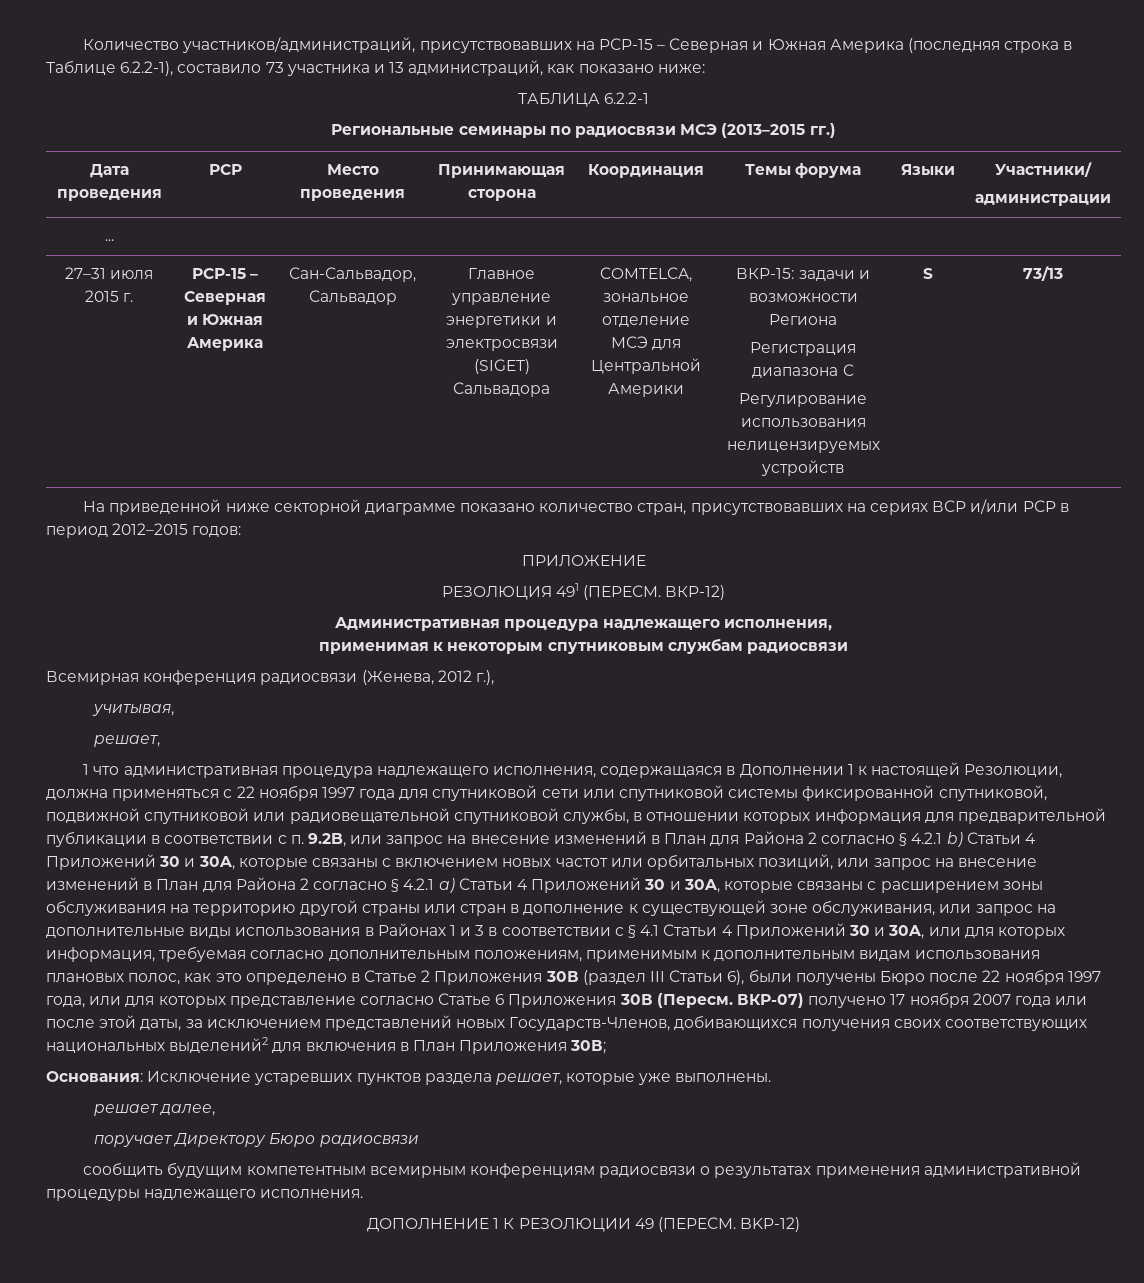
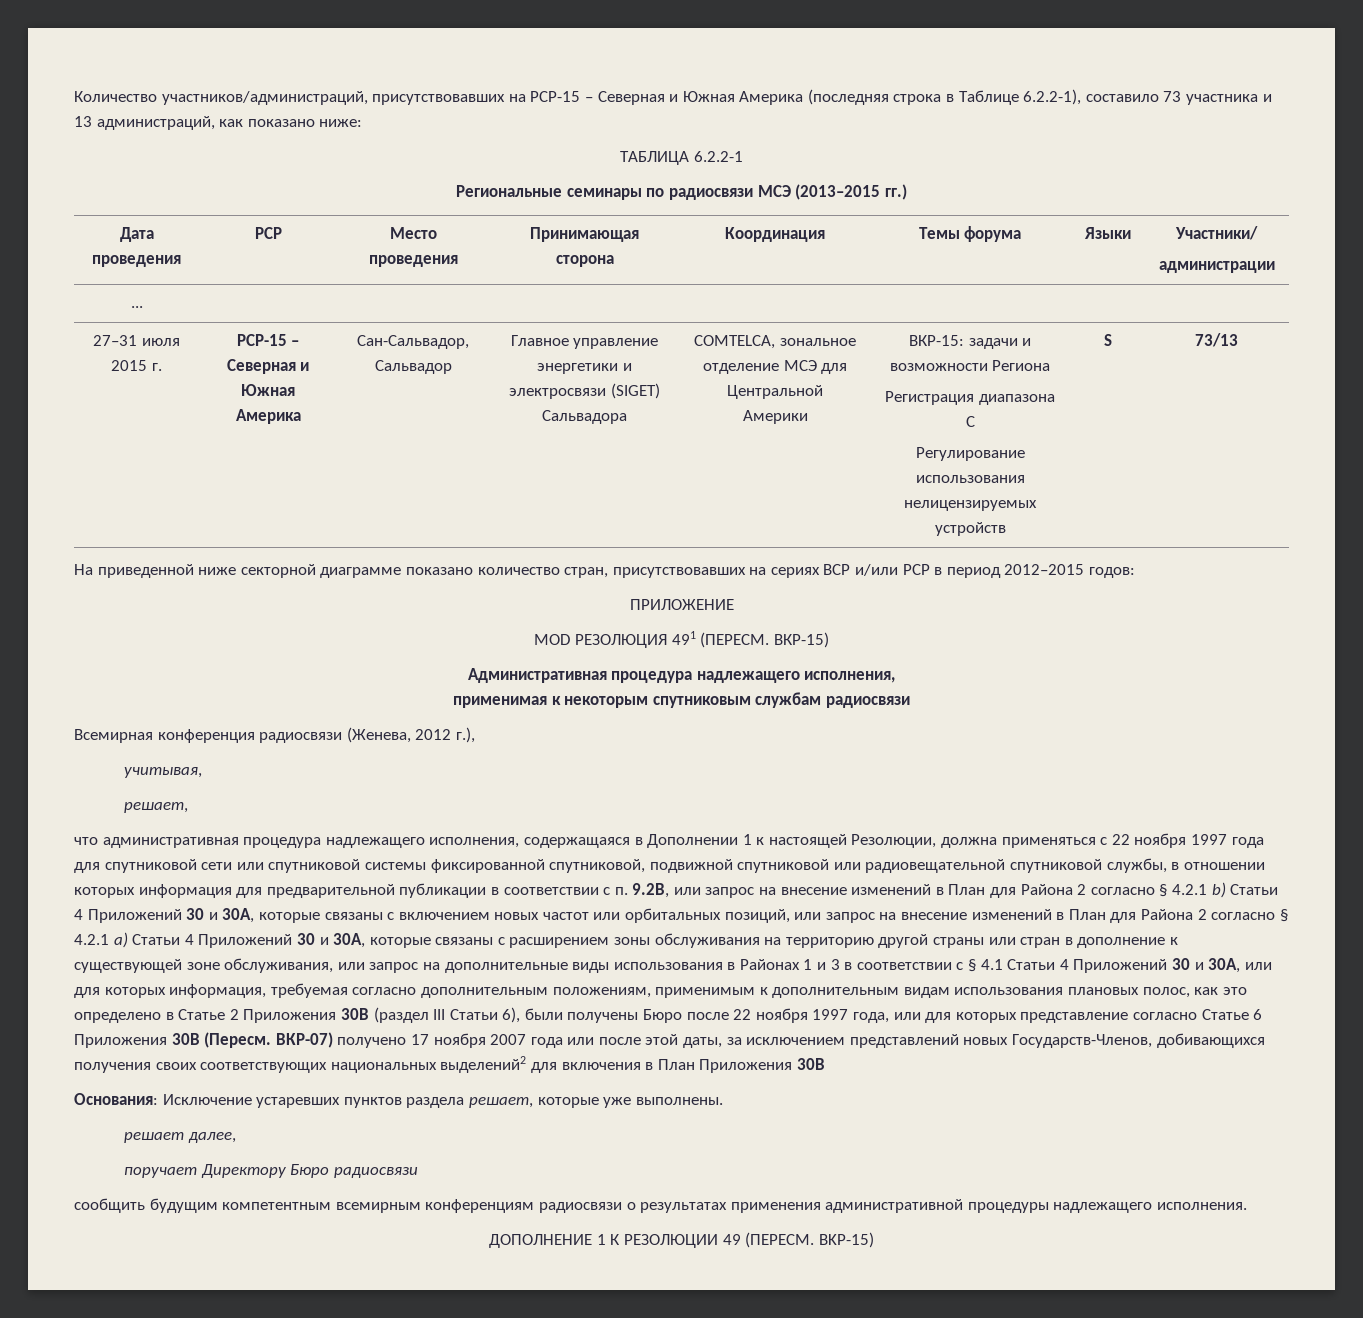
- РЕЗОЛЮЦИЯ 491 (ПЕРЕСМ. ВКР-12)
+ MOD РЕЗОЛЮЦИЯ 491 (ПЕРЕСМ. ВКР-15)
- 1 что административная процедура надлежащего исполнения, содержащаяся в Дополнении 1 к настоящей Резолюции, должна применяться с 22 ноября 1997 года для спутниковой сети или спутниковой системы фиксированной спутниковой, подвижной спутниковой или радиовещательной спутниковой службы, в отношении которых информация для предварительной публикации в соответствии с п. 9.2B, или запрос на внесение изменений в План для Района 2 согласно § 4.2.1 b) Статьи 4 Приложений 30 и 30A, которые связаны с включением новых частот или орбитальных позиций, или запрос на внесение изменений в План для Района 2 согласно § 4.2.1 а) Статьи 4 Приложений 30 и 30A, которые связаны с расширением зоны обслуживания на территорию другой страны или стран в дополнение к существующей зоне обслуживания, или запрос на дополнительные виды использования в Районах 1 и 3 в соответствии с § 4.1 Статьи 4 Приложений 30 и 30A, или для которых информация, требуемая согласно дополнительным положениям, применимым к дополнительным видам использования плановых полос, как это определено в Статье 2 Приложения 30В (раздел III Статьи 6), были получены Бюро после 22 ноября 1997 года, или для которых представление согласно Статье 6 Приложения 30В (Пересм.
+ что административная процедура надлежащего исполнения, содержащаяся в Дополнении 1 к настоящей Резолюции, должна применяться с 22 ноября 1997 года для спутниковой сети или спутниковой системы фиксированной спутниковой, подвижной спутниковой или радиовещательной спутниковой службы, в отношении которых информация для предварительной публикации в соответствии с п. 9.2B, или запрос на внесение изменений в План для Района 2 согласно § 4.2.1 b) Статьи 4 Приложений 30 и 30A, которые связаны с включением новых частот или орбитальных позиций, или запрос на внесение изменений в План для Района 2 согласно § 4.2.1 а) Статьи 4 Приложений 30 и 30A, которые связаны с расширением зоны обслуживания на территорию другой страны или стран в дополнение к существующей зоне обслуживания, или запрос на дополнительные виды использования в Районах 1 и 3 в соответствии с § 4.1 Статьи 4 Приложений 30 и 30A, или для которых информация, требуемая согласно дополнительным положениям, применимым к дополнительным видам использования плановых полос, как это определено в Статье 2 Приложения 30В (раздел III Статьи 6), были получены Бюро после 22 ноября 1997 года, или для которых представление согласно Статье 6 Приложения 30В (Пересм.
- ВКР-07) получено 17 ноября 2007 года или после этой даты, за исключением представлений новых Государств-Членов, добивающихся получения своих соответствующих национальных выделений2 для включения в План Приложения 30В;
+ ВКР-07) получено 17 ноября 2007 года или после этой даты, за исключением представлений новых Государств-Членов, добивающихся получения своих соответствующих национальных выделений2 для включения в План Приложения 30В
- ДОПОЛНЕНИЕ 1 К РЕЗОЛЮЦИИ 49 (ПЕРЕСМ. BKP-12)
+ ДОПОЛНЕНИЕ 1 К РЕЗОЛЮЦИИ 49 (ПЕРЕСМ. BKP-15)

